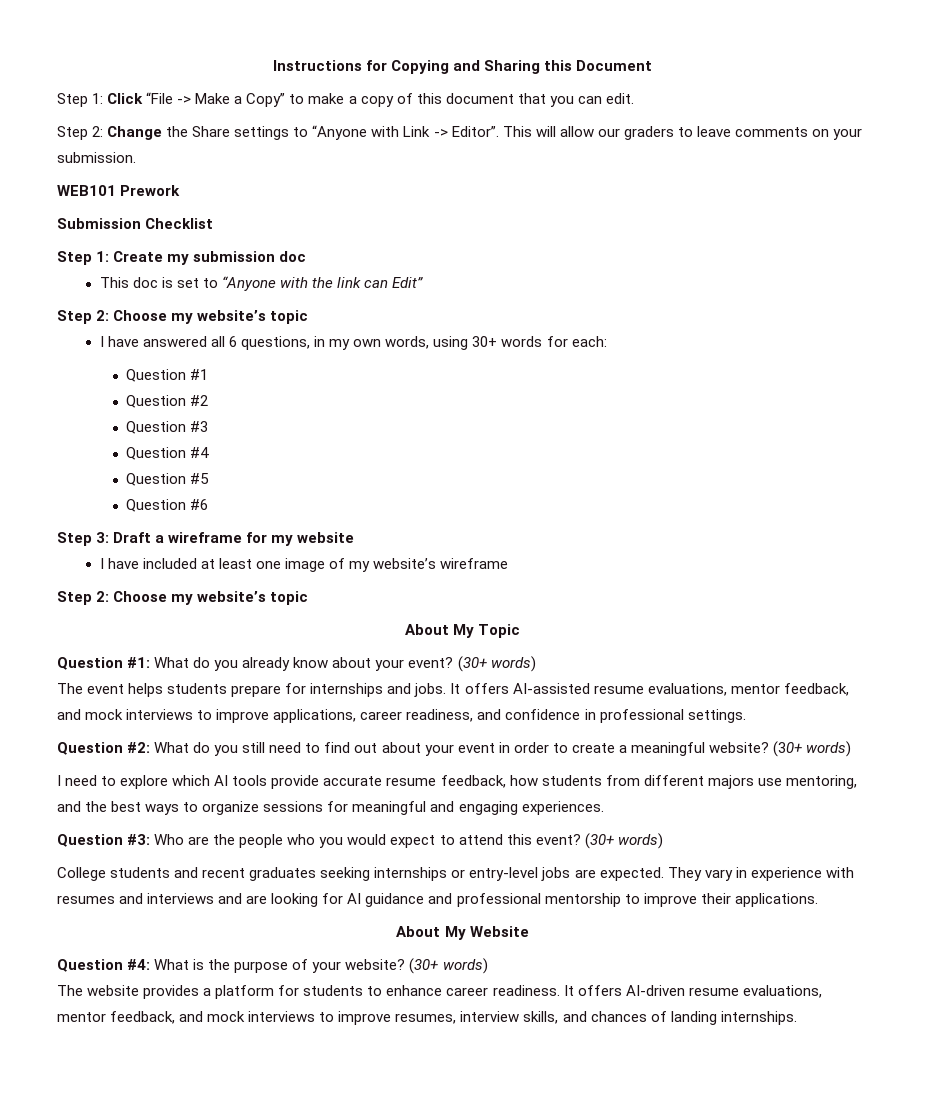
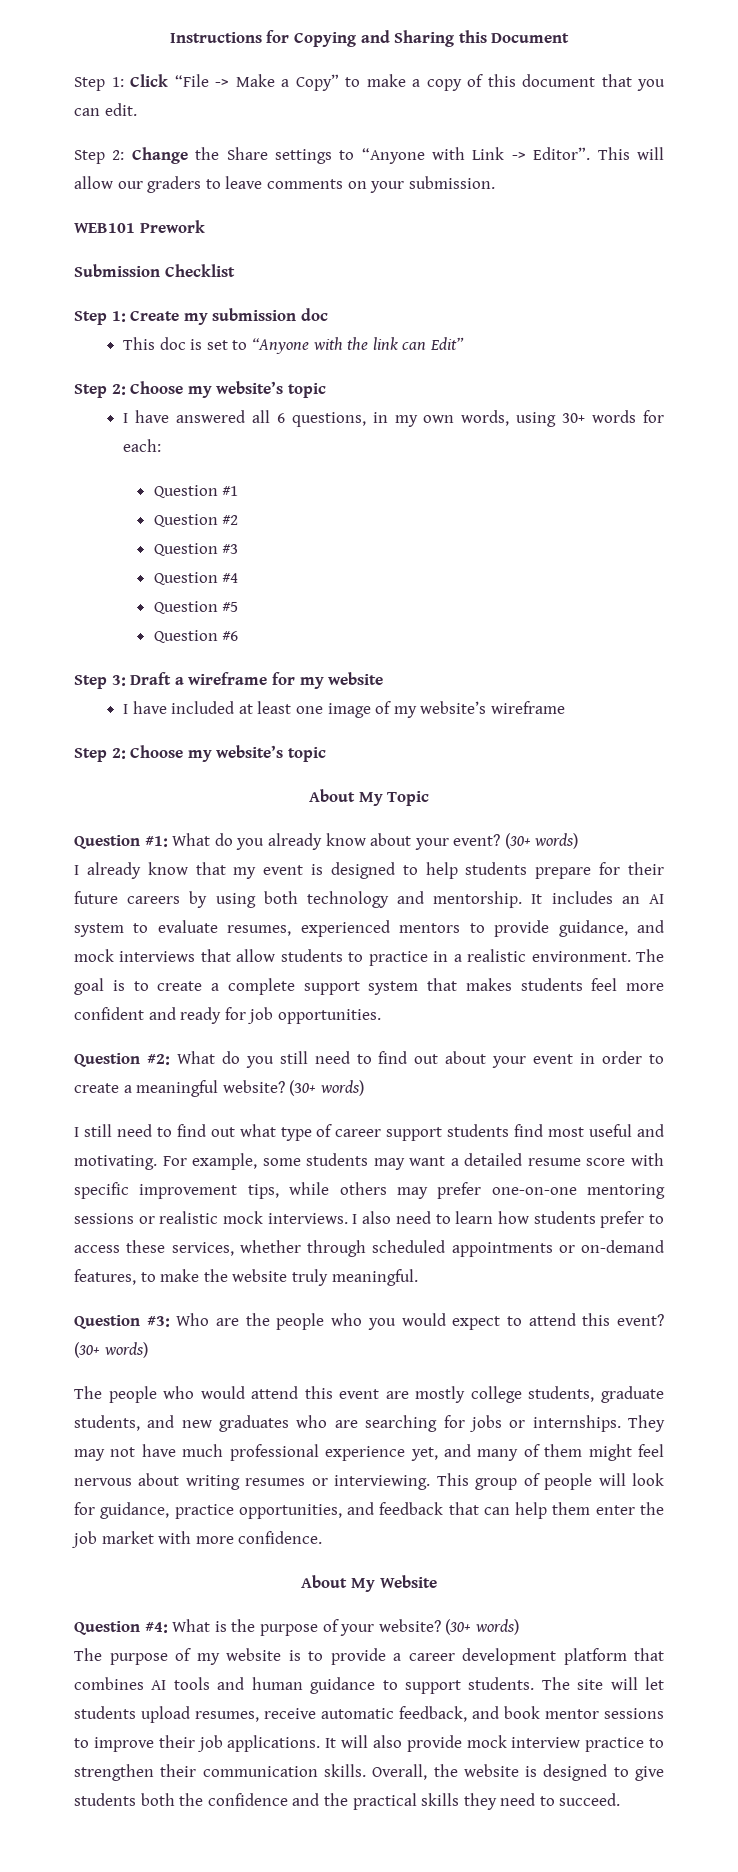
- The event helps students prepare for internships and jobs. It offers AI-assisted resume evaluations, mentor feedback, and mock interviews to improve applications, career readiness, and confidence in professional settings.
+ I already know that my event is designed to help students prepare for their future careers by using both technology and mentorship. It includes an AI system to evaluate resumes, experienced mentors to provide guidance, and mock interviews that allow students to practice in a realistic environment. The goal is to create a complete support system that makes students feel more confident and ready for job opportunities.
- I need to explore which AI tools provide accurate resume feedback, how students from different majors use mentoring, and the best ways to organize sessions for meaningful and engaging experiences.
+ I still need to find out what type of career support students find most useful and motivating. For example, some students may want a detailed resume score with specific improvement tips, while others may prefer one-on-one mentoring sessions or realistic mock interviews. I also need to learn how students prefer to access these services, whether through scheduled appointments or on-demand features, to make the website truly meaningful.
- College students and recent graduates seeking internships or entry-level jobs are expected. They vary in experience with resumes and interviews and are looking for AI guidance and professional mentorship to improve their applications.
+ The people who would attend this event are mostly college students, graduate students, and new graduates who are searching for jobs or internships. They may not have much professional experience yet, and many of them might feel nervous about writing resumes or interviewing. This group of people will look for guidance, practice opportunities, and feedback that can help them enter the job market with more confidence.
- The website provides a platform for students to enhance career readiness. It offers AI-driven resume evaluations, mentor feedback, and mock interviews to improve resumes, interview skills, and chances of landing internships.
+ The purpose of my website is to provide a career development platform that combines AI tools and human guidance to support students. The site will let students upload resumes, receive automatic feedback, and book mentor sessions to improve their job applications. It will also provide mock interview practice to strengthen their communication skills. Overall, the website is designed to give students both the confidence and the practical skills they need to succeed.

